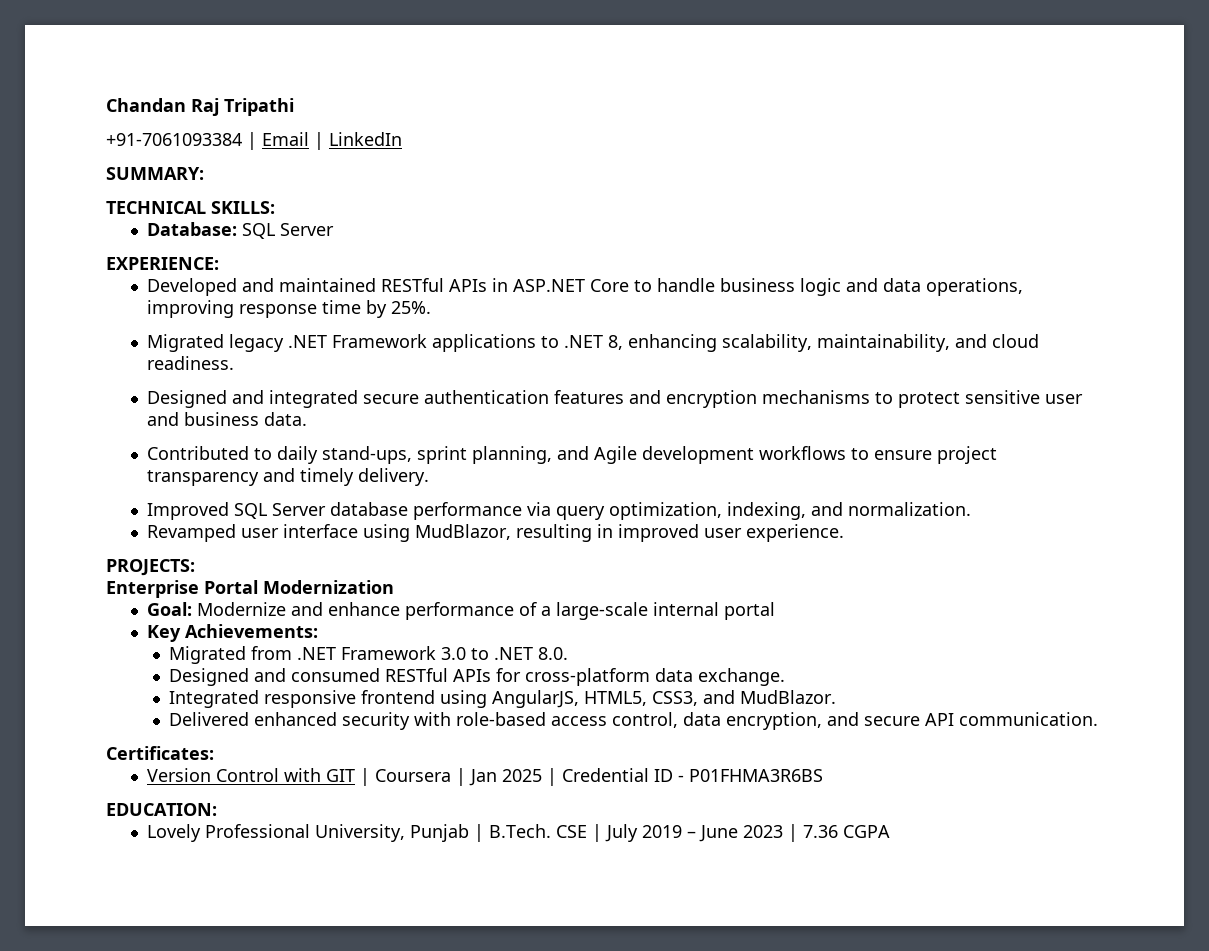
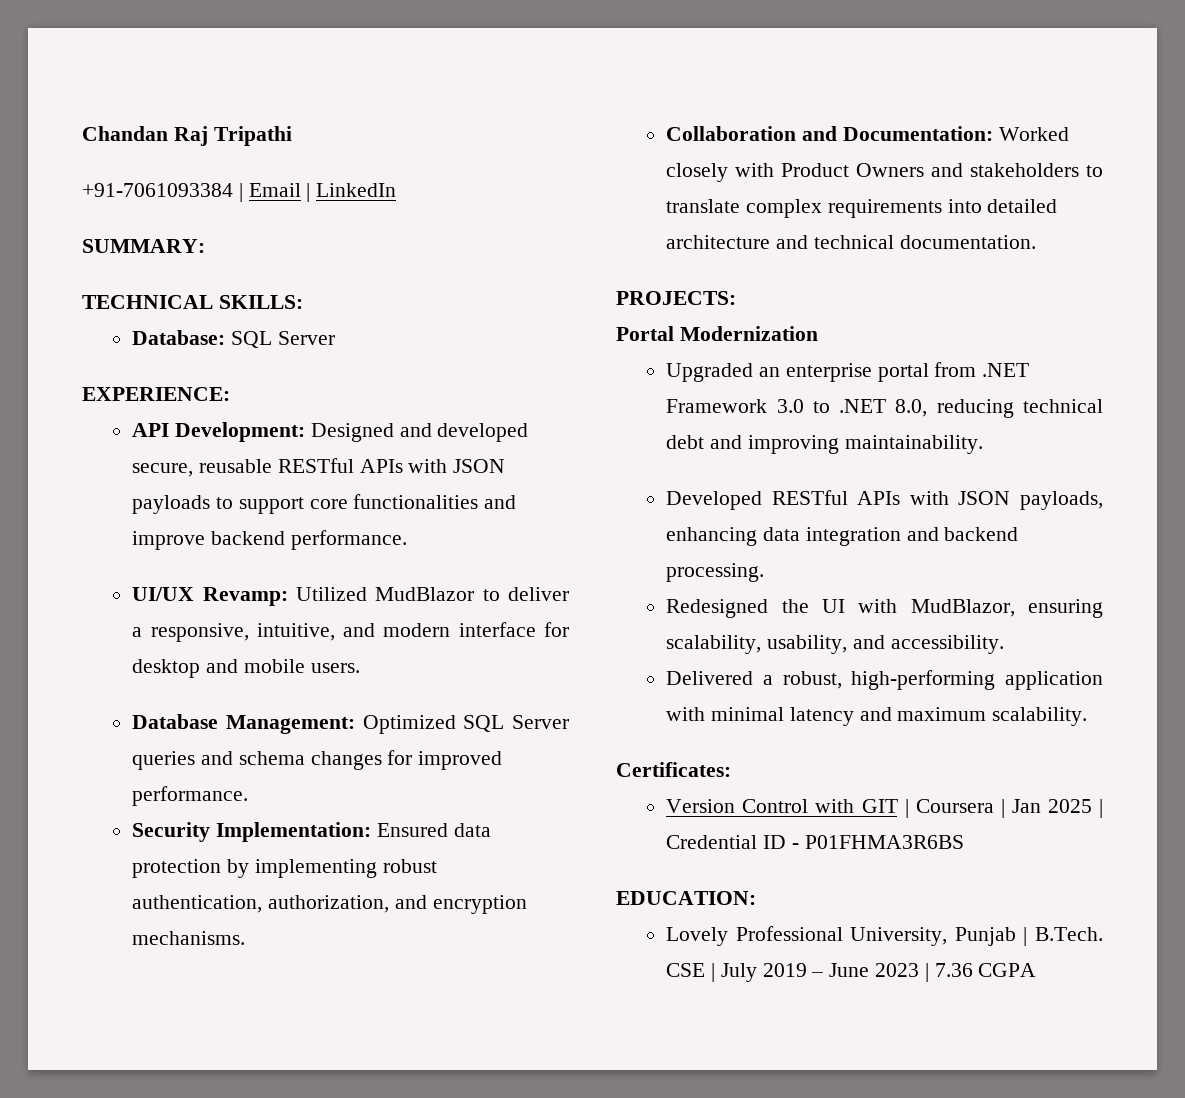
- Developed and maintained RESTful APIs in ASP.NET Core to handle business logic and data operations, improving response time by 25%.
- Migrated legacy .NET Framework applications to .NET 8, enhancing scalability, maintainability, and cloud readiness.
- Designed and integrated secure authentication features and encryption mechanisms to protect sensitive user and business data.
- Contributed to daily stand-ups, sprint planning, and Agile development workflows to ensure project transparency and timely delivery.
- Improved SQL Server database performance via query optimization, indexing, and normalization.
- Revamped user interface using MudBlazor, resulting in improved user experience.
+ API Development: Designed and developed secure, reusable RESTful APIs with JSON payloads to support core functionalities and improve backend performance.
+ UI/UX Revamp: Utilized MudBlazor to deliver a responsive, intuitive, and modern interface for desktop and mobile users.
+ Database Management: Optimized SQL Server queries and schema changes for improved performance.
+ Security Implementation: Ensured data protection by implementing robust authentication, authorization, and encryption mechanisms.
+ Collaboration and Documentation: Worked closely with Product Owners and stakeholders to translate complex requirements into detailed architecture and technical documentation.
- Enterprise Portal Modernization
+ Portal Modernization
- Goal: Modernize and enhance performance of a large-scale internal portal
- Key Achievements:
- Migrated from .NET Framework 3.0 to .NET 8.0.
- Designed and consumed RESTful APIs for cross-platform data exchange.
- Integrated responsive frontend using AngularJS, HTML5, CSS3, and MudBlazor.
- Delivered enhanced security with role-based access control, data encryption, and secure API communication.
+ Upgraded an enterprise portal from .NET Framework 3.0 to .NET 8.0, reducing technical debt and improving maintainability.
+ Developed RESTful APIs with JSON payloads, enhancing data integration and backend processing.
+ Redesigned the UI with MudBlazor, ensuring scalability, usability, and accessibility.
+ Delivered a robust, high-performing application with minimal latency and maximum scalability.

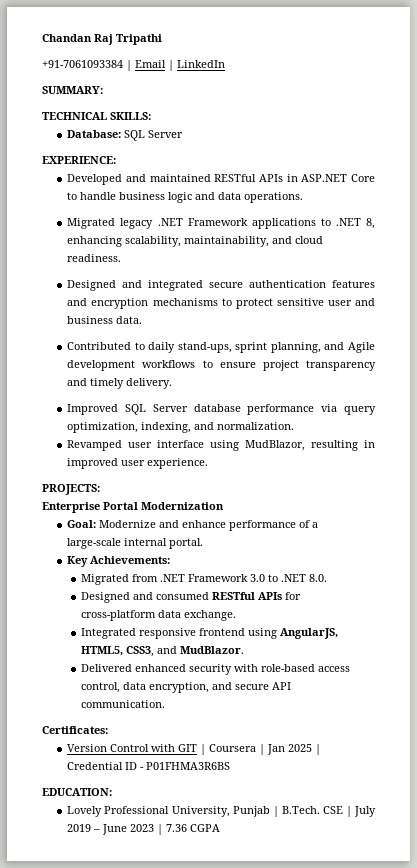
- API Development: Designed and developed secure, reusable RESTful APIs with JSON payloads to support core functionalities and improve backend performance.
- UI/UX Revamp: Utilized MudBlazor to deliver a responsive, intuitive, and modern interface for desktop and mobile users.
- Database Management: Optimized SQL Server queries and schema changes for improved performance.
- Security Implementation: Ensured data protection by implementing robust authentication, authorization, and encryption mechanisms.
- Collaboration and Documentation: Worked closely with Product Owners and stakeholders to translate complex requirements into detailed architecture and technical documentation.
+ Developed and maintained RESTful APIs in ASP.NET Core to handle business logic and data operations.
+ Migrated legacy .NET Framework applications to .NET 8, enhancing scalability, maintainability, and cloud readiness.
+ Designed and integrated secure authentication features and encryption mechanisms to protect sensitive user and business data.
+ Contributed to daily stand-ups, sprint planning, and Agile development workflows to ensure project transparency and timely delivery.
+ Improved SQL Server database performance via query optimization, indexing, and normalization.
+ Revamped user interface using MudBlazor, resulting in improved user experience.
- Portal Modernization
+ Enterprise Portal Modernization
- Upgraded an enterprise portal from .NET Framework 3.0 to .NET 8.0, reducing technical debt and improving maintainability.
- Developed RESTful APIs with JSON payloads, enhancing data integration and backend processing.
- Redesigned the UI with MudBlazor, ensuring scalability, usability, and accessibility.
- Delivered a robust, high-performing application with minimal latency and maximum scalability.
+ Goal: Modernize and enhance performance of a large-scale internal portal.
+ Key Achievements:
+ Migrated from .NET Framework 3.0 to .NET 8.0.
+ Designed and consumed RESTful APIs for cross-platform data exchange.
+ Integrated responsive frontend using AngularJS, HTML5, CSS3, and MudBlazor.
+ Delivered enhanced security with role-based access control, data encryption, and secure API communication.

